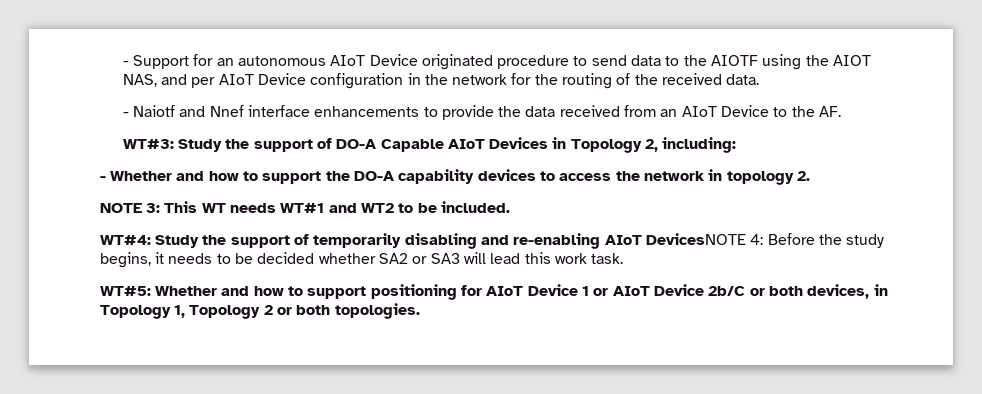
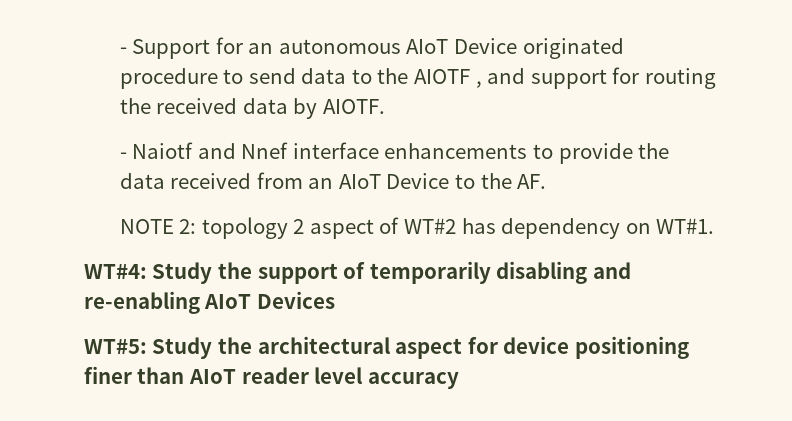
- - Support for an autonomous AIoT Device originated procedure to send data to the AIOTF using the AIOT NAS, and per AIoT Device configuration in the network for the routing of the received data.
+ - Support for an autonomous AIoT Device originated procedure to send data to the AIOTF , and support for routing the received data by AIOTF.
- WT#3: Study the support of DO-A Capable AIoT Devices in Topology 2, including:
- - Whether and how to support the DO-A capability devices to access the network in topology 2.
- NOTE 3: This WT needs WT#1 and WT2 to be included.
+ NOTE 2: topology 2 aspect of WT#2 has dependency on WT#1.
- WT#4: Study the support of temporarily disabling and re-enabling AIoT DevicesNOTE 4: Before the study begins, it needs to be decided whether SA2 or SA3 will lead this work task.
- WT#5: Whether and how to support positioning for AIoT Device 1 or AIoT Device 2b/C or both devices, in Topology 1, Topology 2 or both topologies.
+ WT#4: Study the support of temporarily disabling and re-enabling AIoT Devices
+ WT#5: Study the architectural aspect for device positioning finer than AIoT reader level accuracy

